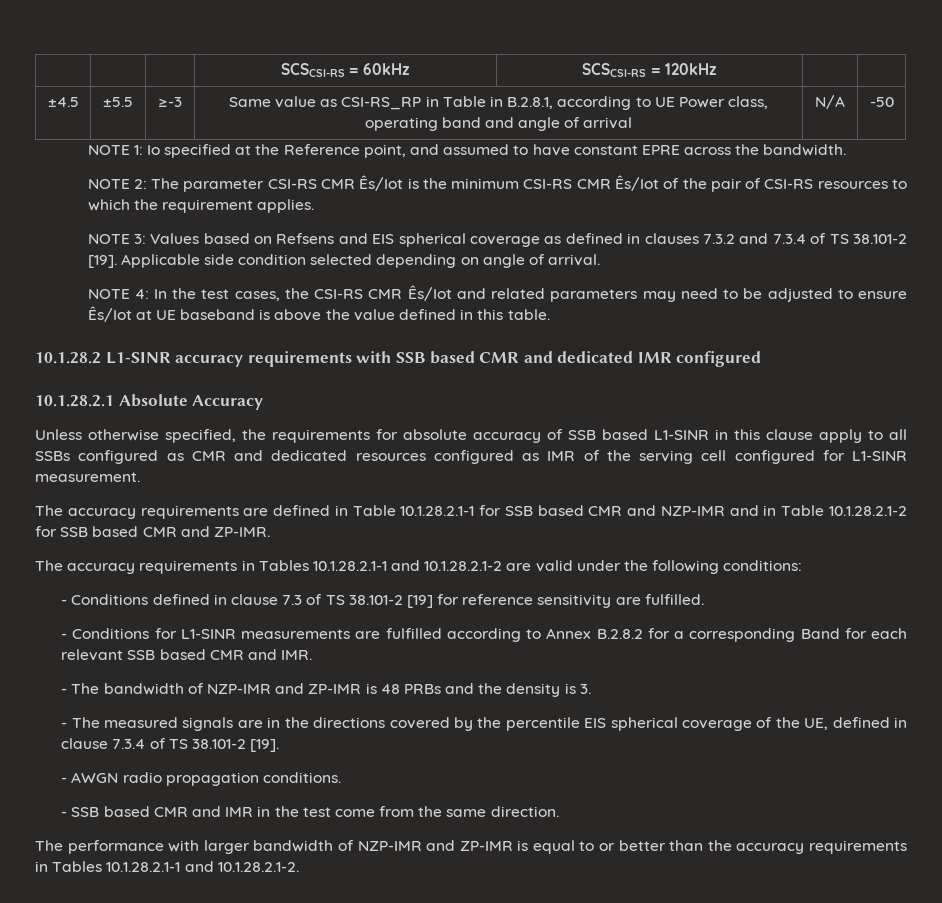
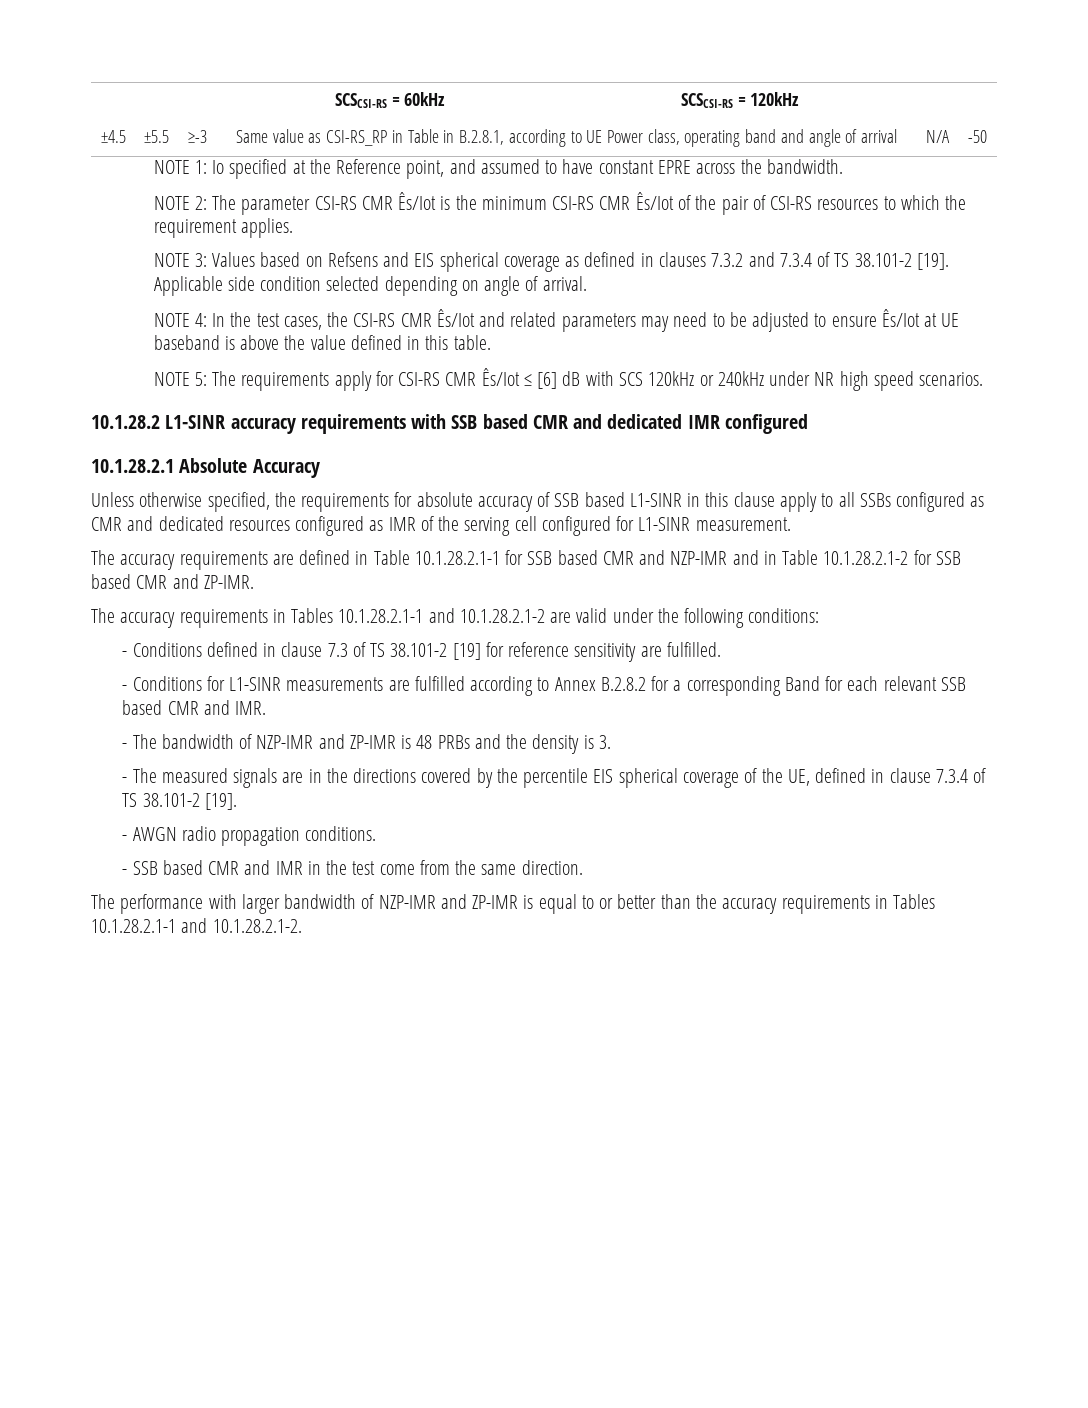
+ NOTE 5: The requirements apply for CSI-RS CMR Ês/Iot ≤ [6] dB with SCS 120kHz or 240kHz under NR high speed scenarios.

